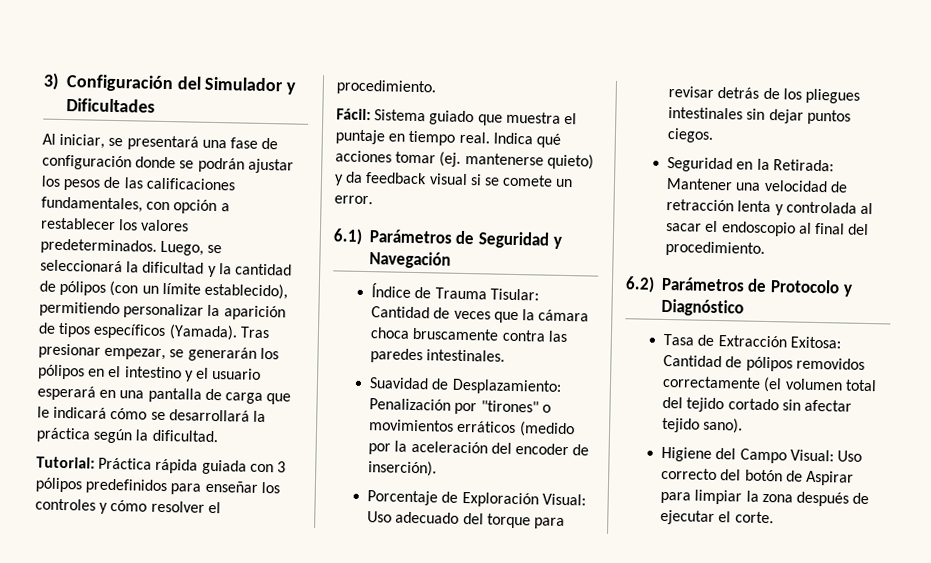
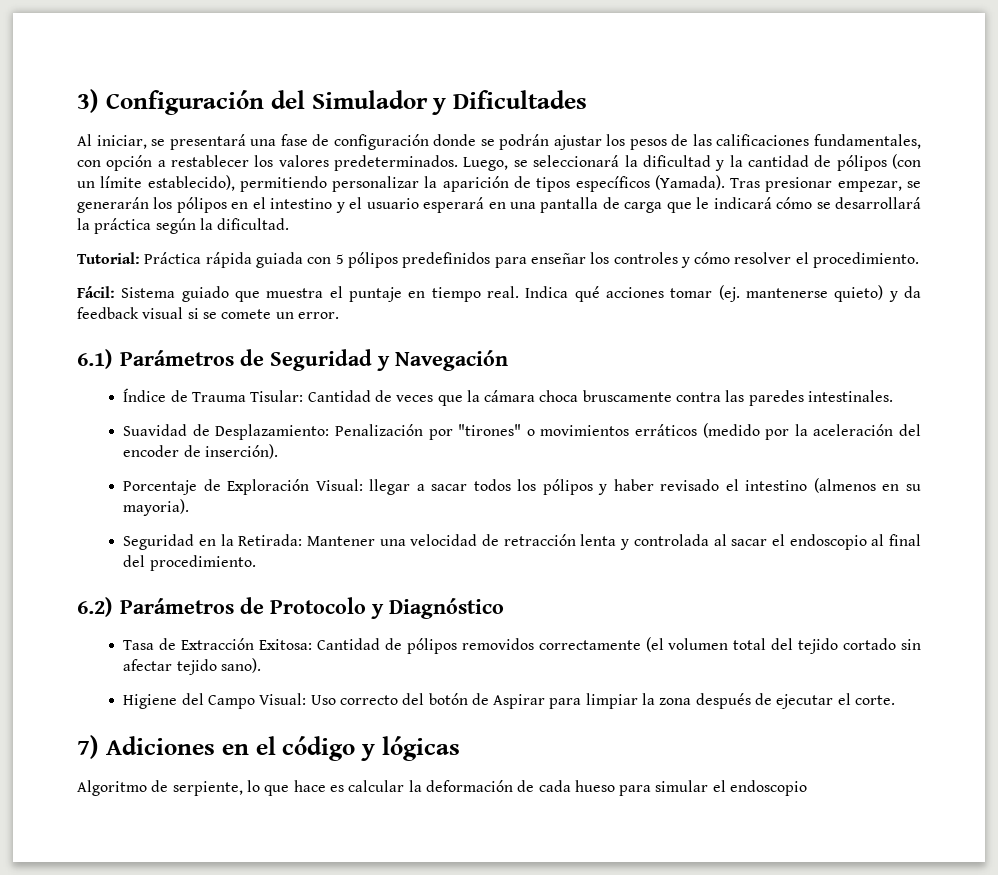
- Tutorial: Práctica rápida guiada con 3 pólipos predefinidos para enseñar los controles y cómo resolver el procedimiento.
+ Tutorial: Práctica rápida guiada con 5 pólipos predefinidos para enseñar los controles y cómo resolver el procedimiento.
- Porcentaje de Exploración Visual: Uso adecuado del torque para revisar detrás de los pliegues intestinales sin dejar puntos ciegos.
+ Porcentaje de Exploración Visual: llegar a sacar todos los pólipos y haber revisado el intestino (almenos en su mayoria).
+ 7) Adiciones en el código y lógicas
+ Algoritmo de serpiente, lo que hace es calcular la deformación de cada hueso para simular el endoscopio

